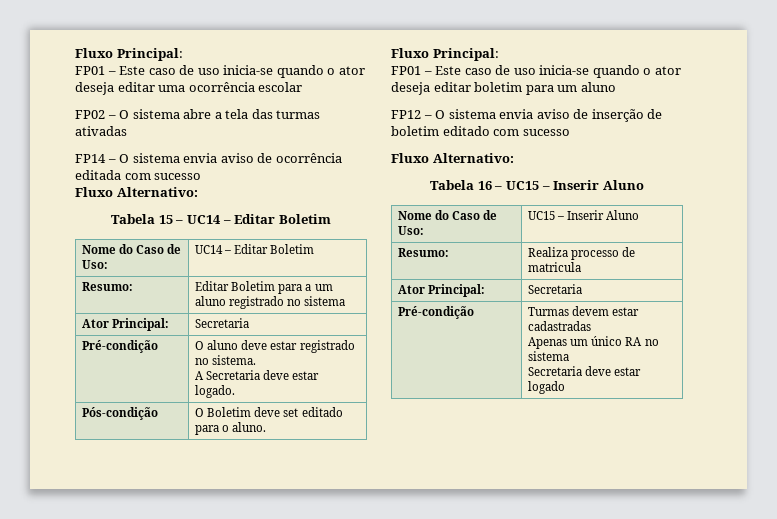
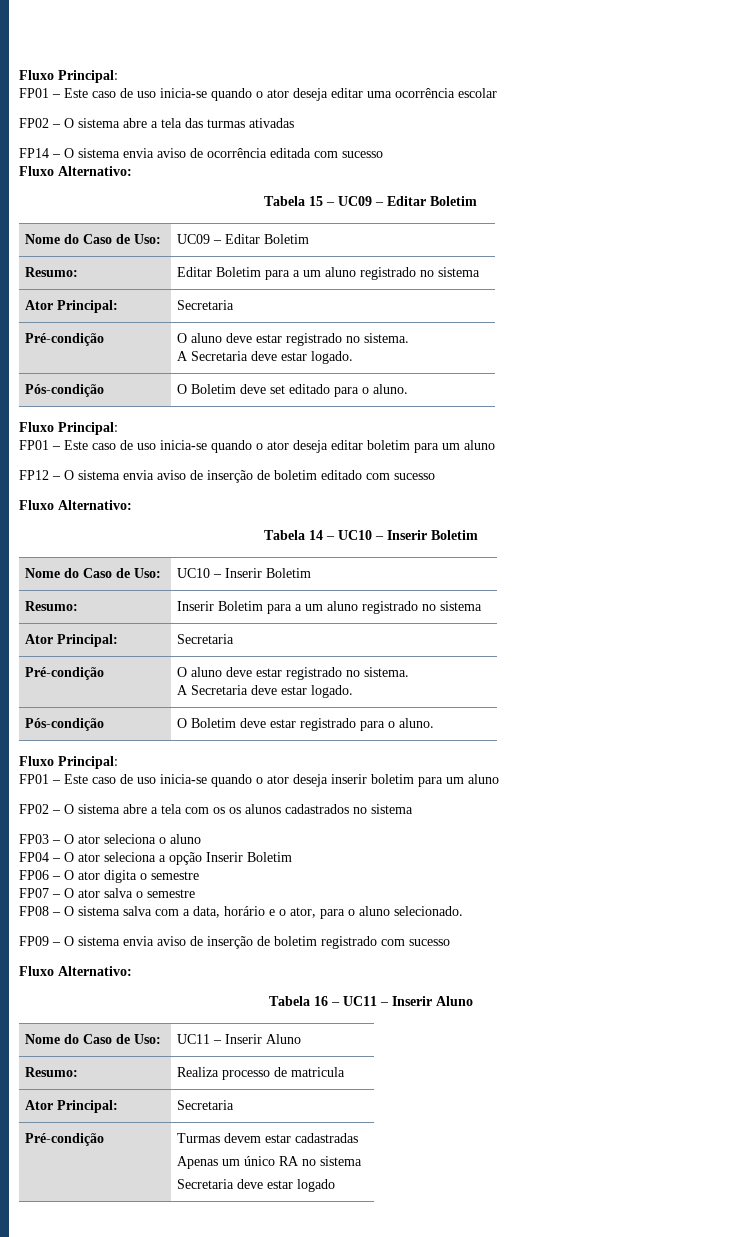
- Tabela 15 – UC14 – Editar Boletim
+ Tabela 15 – UC09 – Editar Boletim
- Nome do Caso de Uso: | UC14 – Editar Boletim
+ Nome do Caso de Uso: | UC09 – Editar Boletim
+ Tabela 14 – UC10 – Inserir Boletim
+ Nome do Caso de Uso: | UC10 – Inserir Boletim
+ Resumo: | Inserir Boletim para a um aluno registrado no sistema
+ Ator Principal: | Secretaria
+ Pré-condição | O aluno deve estar registrado no sistema.
+ A Secretaria deve estar logado.
+ Pós-condição | O Boletim deve estar registrado para o aluno.
+ Fluxo Principal:
+ FP01 – Este caso de uso inicia-se quando o ator deseja inserir boletim para um aluno
+ FP02 – O sistema abre a tela com os os alunos cadastrados no sistema
+ FP03 – O ator seleciona o aluno
+ FP04 – O ator seleciona a opção Inserir Boletim
+ FP06 – O ator digita o semestre
+ FP07 – O ator salva o semestre
+ FP08 – O sistema salva com a data, horário e o ator, para o aluno selecionado.
+ FP09 – O sistema envia aviso de inserção de boletim registrado com sucesso
+ Fluxo Alternativo:
- Tabela 16 – UC15 – Inserir Aluno
+ Tabela 16 – UC11 – Inserir Aluno
- Nome do Caso de Uso: | UC15 – Inserir Aluno
+ Nome do Caso de Uso: | UC11 – Inserir Aluno

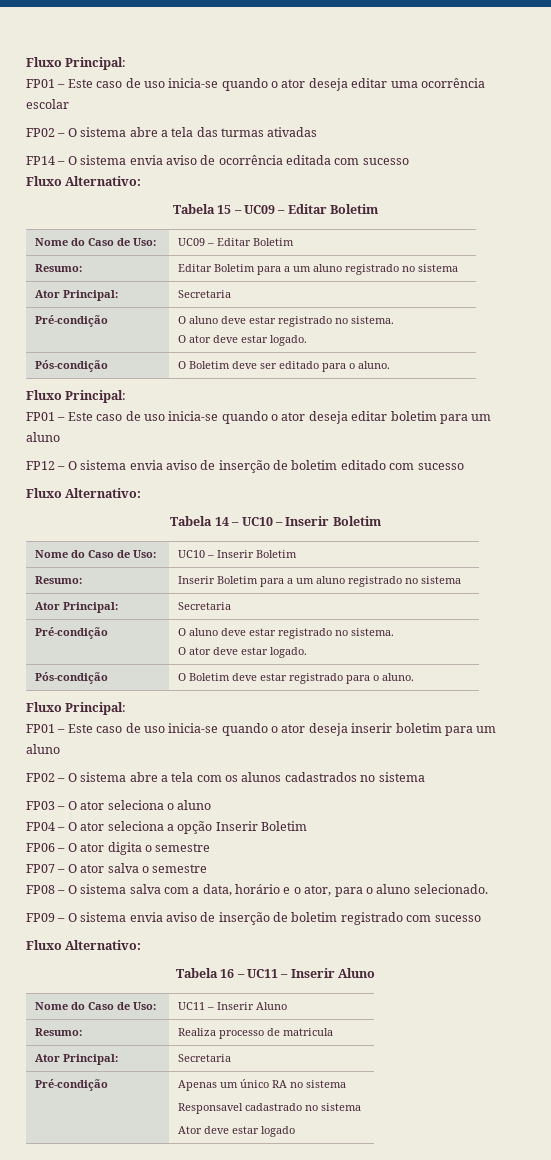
  Resumo: | Editar Boletim para a um aluno registrado no sistema
  Ator Principal: | Secretaria
  Pré-condição | O aluno deve estar registrado no sistema.
- A Secretaria deve estar logado.
- Pós-condição | O Boletim deve set editado para o aluno.
+ O ator deve estar logado.
+ Pós-condição | O Boletim deve ser editado para o aluno.
  Resumo: | Inserir Boletim para a um aluno registrado no sistema
  Ator Principal: | Secretaria
  Pré-condição | O aluno deve estar registrado no sistema.
- A Secretaria deve estar logado.
+ O ator deve estar logado.
- FP02 – O sistema abre a tela com os os alunos cadastrados no sistema
+ FP02 – O sistema abre a tela com os alunos cadastrados no sistema
- Pré-condição | Turmas devem estar cadastradas
- Apenas um único RA no sistema
- Secretaria deve estar logado
+ Pré-condição | Apenas um único RA no sistema
+ Responsavel cadastrado no sistema
+ Ator deve estar logado

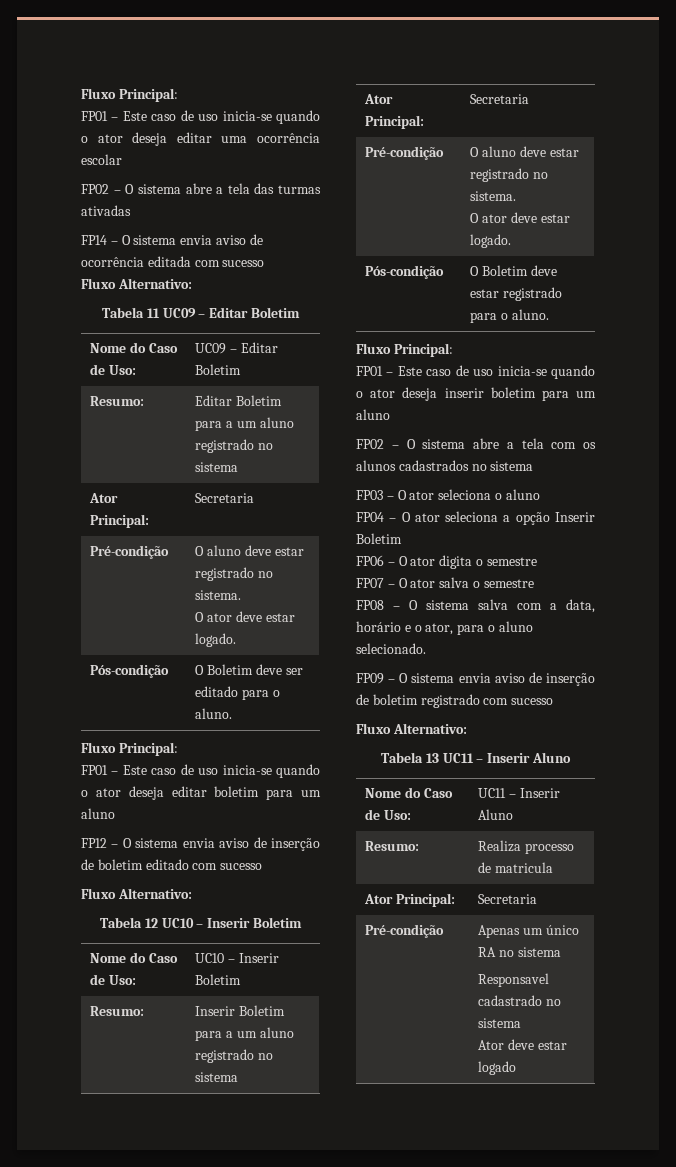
- Tabela 15 – UC09 – Editar Boletim
+ Tabela 11 UC09 – Editar Boletim
- Tabela 14 – UC10 – Inserir Boletim
+ Tabela 12 UC10 – Inserir Boletim
- Tabela 16 – UC11 – Inserir Aluno
+ Tabela 13 UC11 – Inserir Aluno

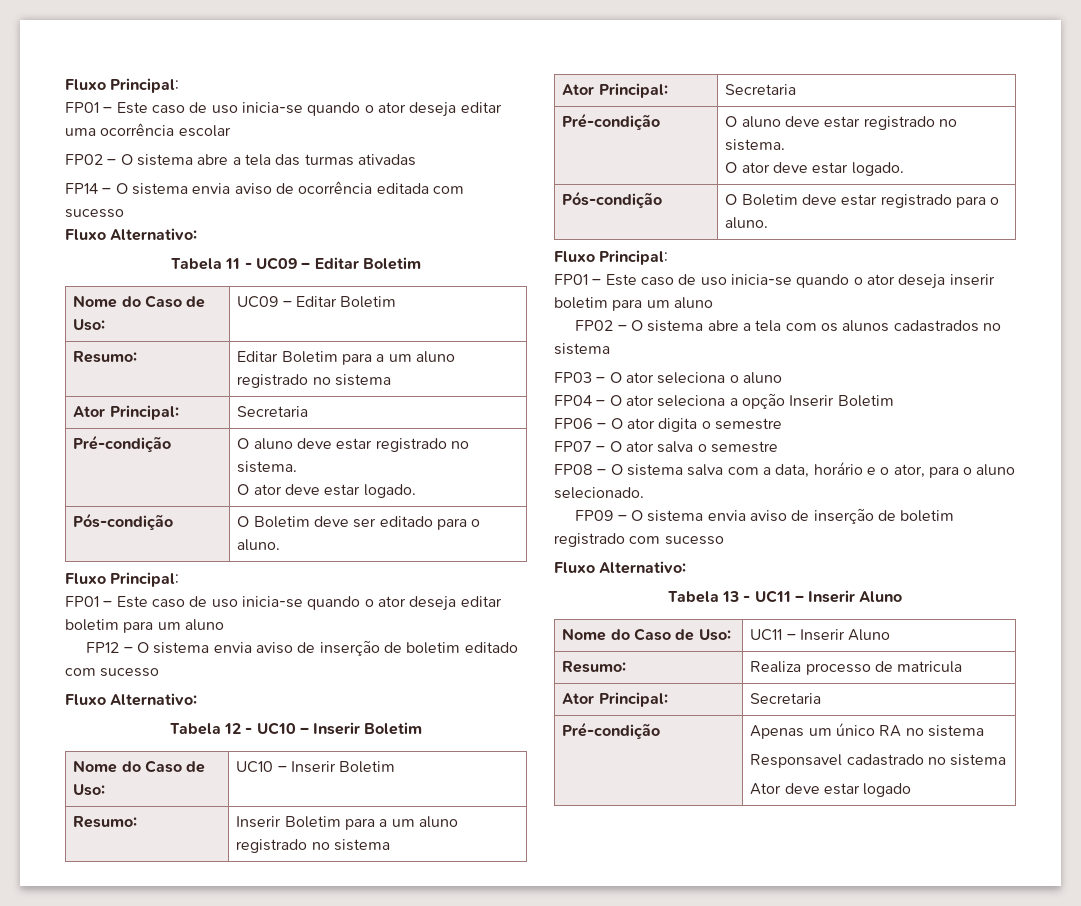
- Tabela 11 UC09 – Editar Boletim
+ Tabela 11 - UC09 – Editar Boletim
- Tabela 12 UC10 – Inserir Boletim
+ Tabela 12 - UC10 – Inserir Boletim
- Tabela 13 UC11 – Inserir Aluno
+ Tabela 13 - UC11 – Inserir Aluno

